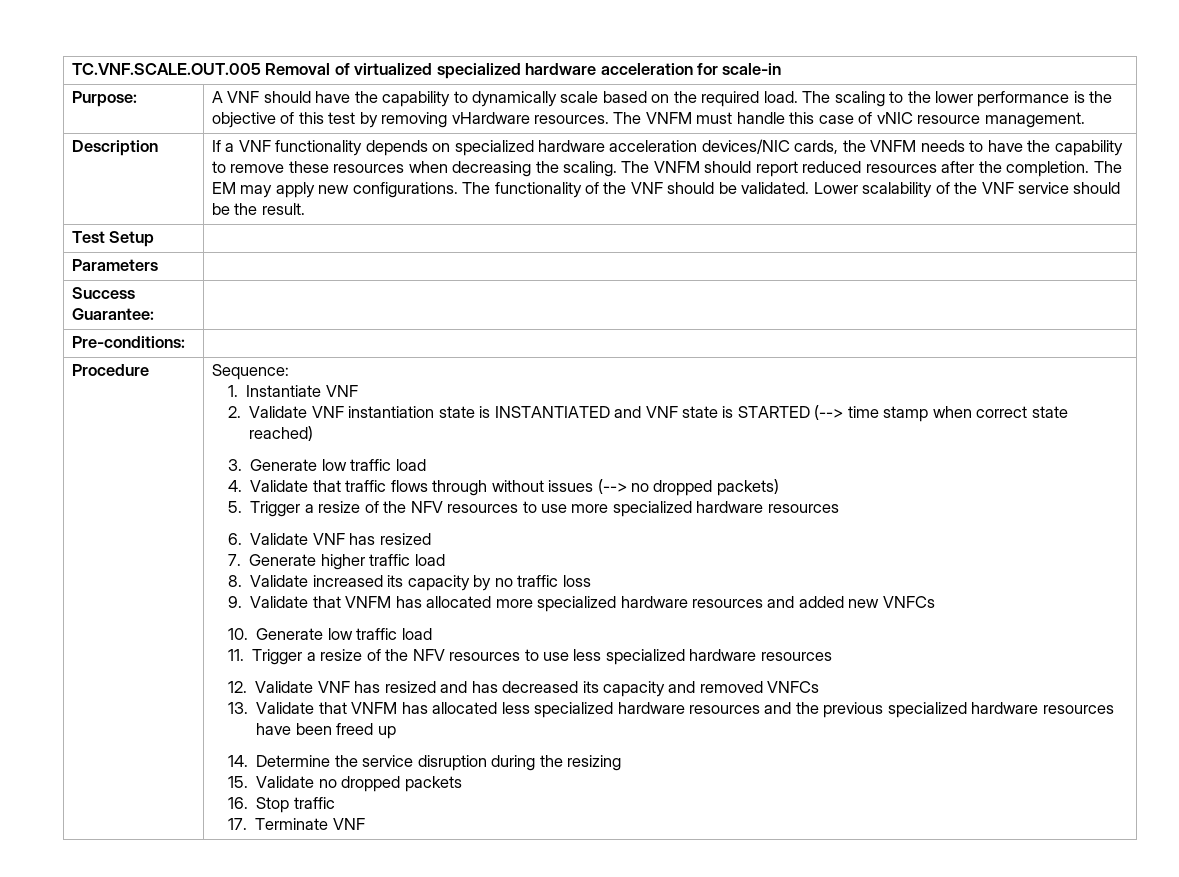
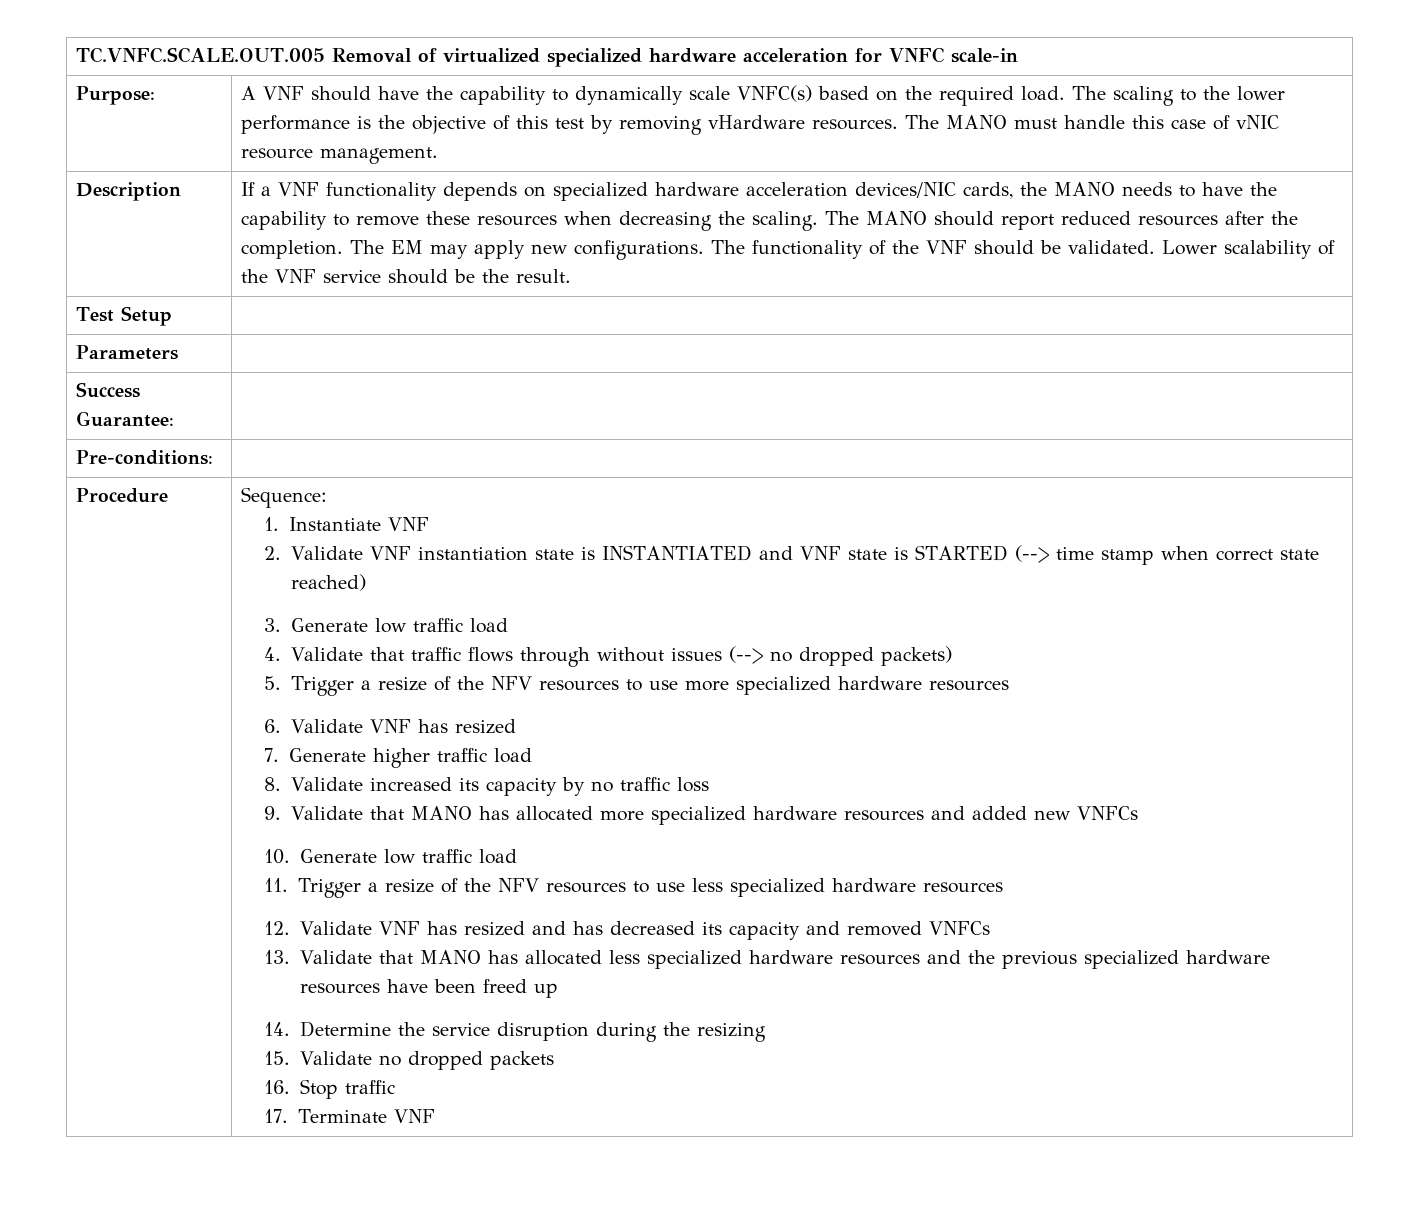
- TC.VNF.SCALE.OUT.005 Removal of virtualized specialized hardware acceleration for scale-in
+ TC.VNFC.SCALE.OUT.005 Removal of virtualized specialized hardware acceleration for VNFC scale-in
- A VNF should have the capability to dynamically scale based on the required load.
+ A VNF should have the capability to dynamically scale VNFC(s) based on the required load.
- The VNFM must handle this case of vNIC resource management.
+ The MANO must handle this case of vNIC resource management.
- If a VNF functionality depends on specialized hardware acceleration devices/NIC cards, the VNFM needs to have the capability to remove these resources when decreasing the scaling.
+ If a VNF functionality depends on specialized hardware acceleration devices/NIC cards, the MANO needs to have the capability to remove these resources when decreasing the scaling.
- The VNFM should report reduced resources after the completion.
+ The MANO should report reduced resources after the completion.
- 9. Validate that VNFM has allocated more specialized hardware resources and added new VNFCs
+ 9. Validate that MANO has allocated more specialized hardware resources and added new VNFCs
- 13. Validate that VNFM has allocated less specialized hardware resources and the previous specialized hardware resources have been freed up
+ 13. Validate that MANO has allocated less specialized hardware resources and the previous specialized hardware resources have been freed up

